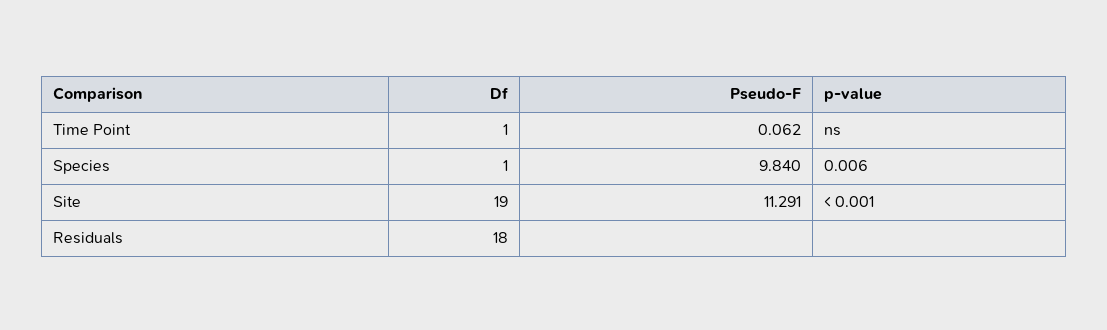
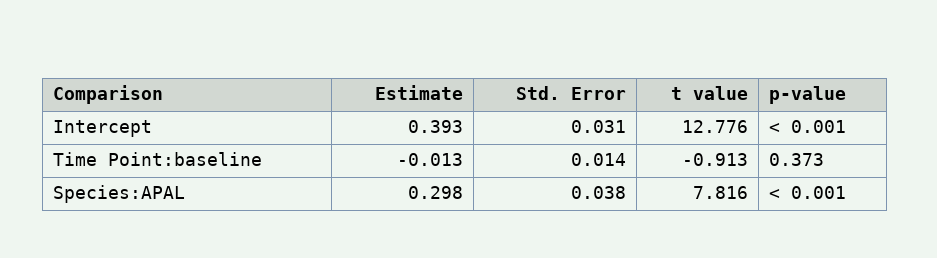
- Comparison | Df | Pseudo-F | p-value
- Time Point | 1 | 0.062 | ns
- Species | 1 | 9.840 | 0.006
- Site | 19 | 11.291 | < 0.001
- Residuals | 18 | |
+ Comparison | Estimate | Std. Error | t value | p-value
+ Intercept | 0.393 | 0.031 | 12.776 | < 0.001
+ Time Point:baseline | -0.013 | 0.014 | -0.913 | 0.373
+ Species:APAL | 0.298 | 0.038 | 7.816 | < 0.001

